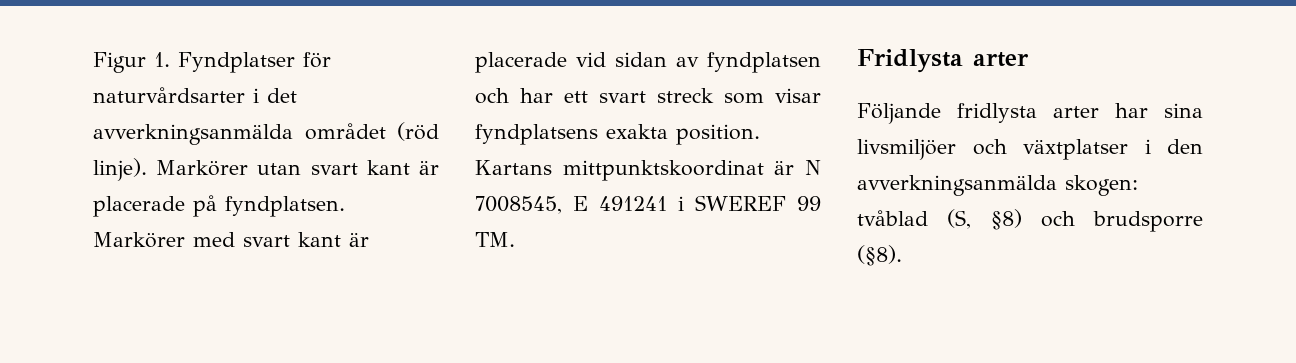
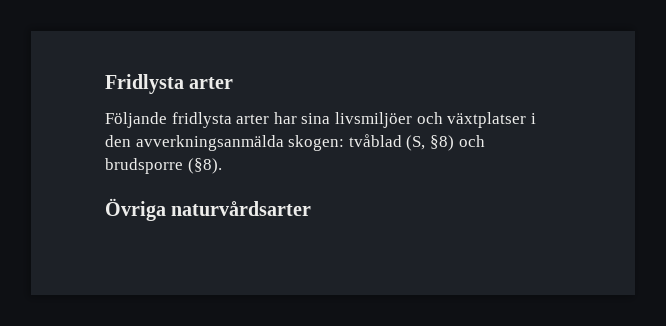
- Figur 1. Fyndplatser för naturvårdsarter i det avverkningsanmälda området (röd linje). Markörer utan svart kant är placerade på fyndplatsen. Markörer med svart kant är placerade vid sidan av fyndplatsen och har ett svart streck som visar fyndplatsens exakta position. Kartans mittpunktskoordinat är N 7008545, E 491241 i SWEREF 99 TM.
+ Övriga naturvårdsarter

